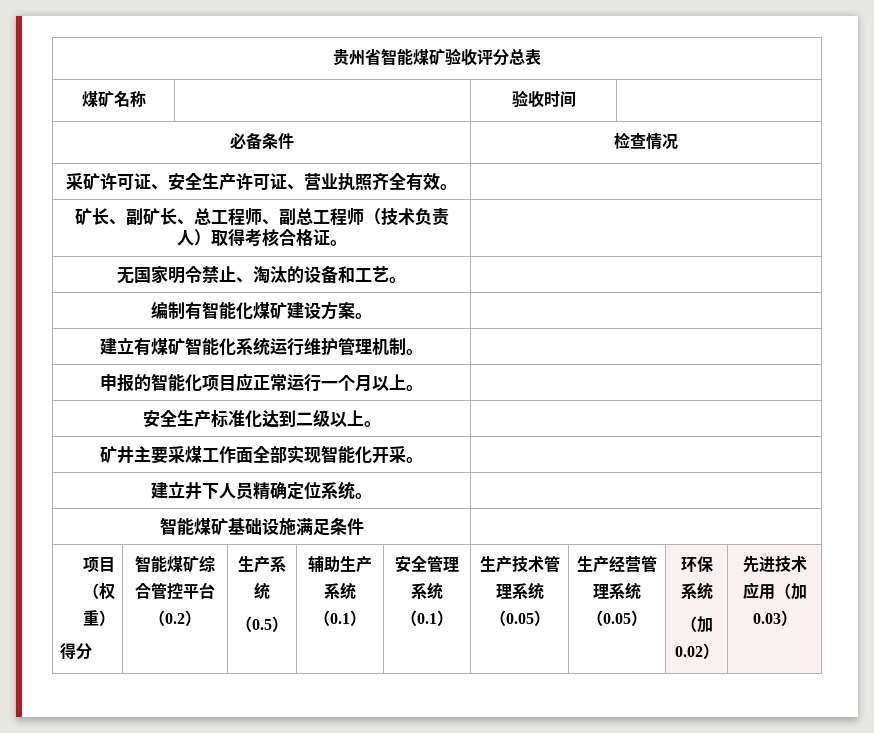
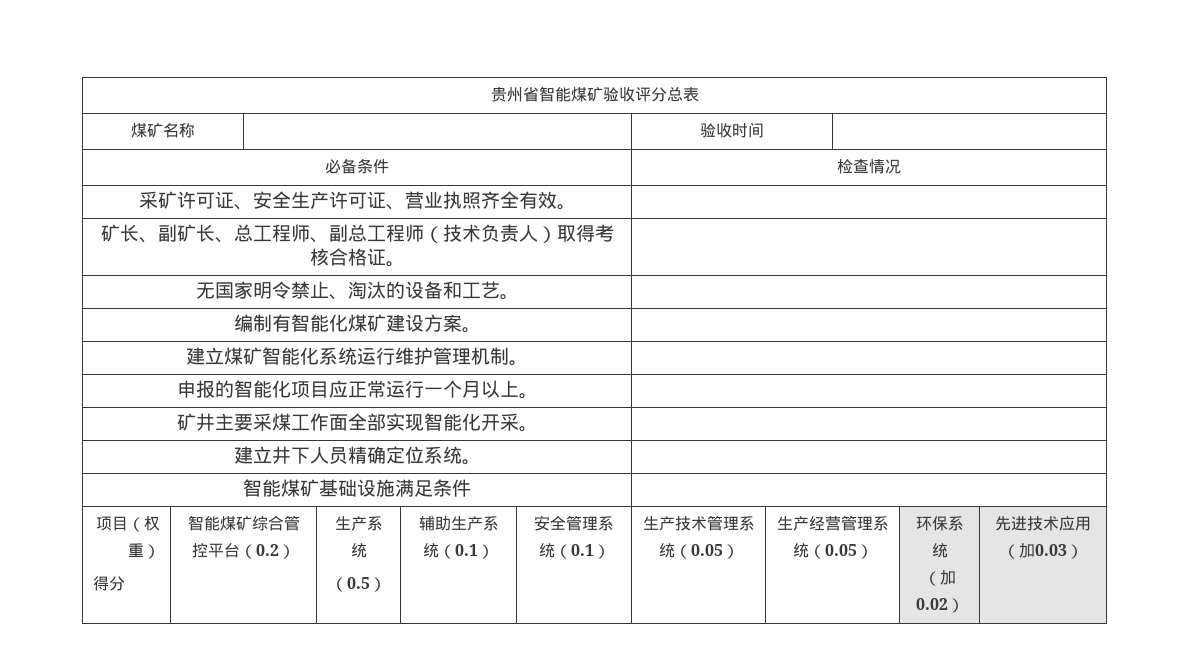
- 建立有煤矿智能化系统运行维护管理机制。 |
+ 建立煤矿智能化系统运行维护管理机制。 |
- 安全生产标准化达到二级以上。 |

